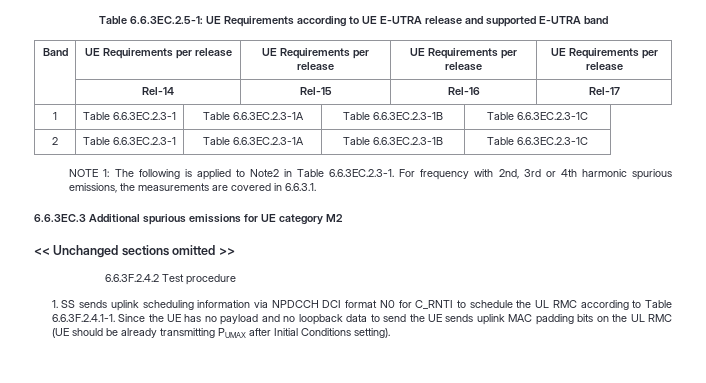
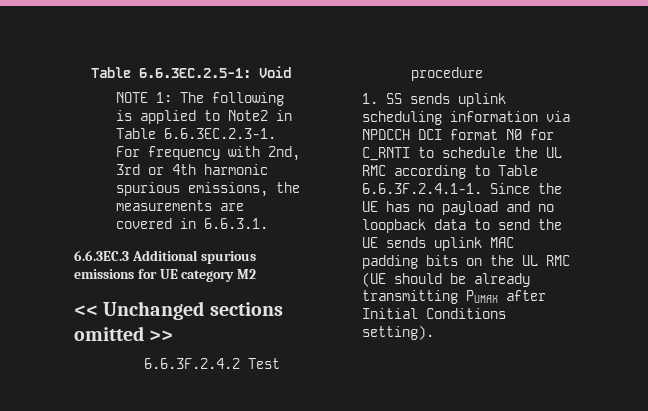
- Table 6.6.3EC.2.5-1: UE Requirements according to UE E-UTRA release and supported E-UTRA band
- Band | UE Requirements per release | UE Requirements per release | UE Requirements per release | UE Requirements per release
- | Rel-14 | Rel-15 | Rel-16 | Rel-17
- 1 | Table 6.6.3EC.2.3-1 | Table 6.6.3EC.2.3-1A | Table 6.6.3EC.2.3-1B | Table 6.6.3EC.2.3-1C
- 2 | Table 6.6.3EC.2.3-1 | Table 6.6.3EC.2.3-1A | Table 6.6.3EC.2.3-1B | Table 6.6.3EC.2.3-1C
+ Table 6.6.3EC.2.5-1: Void

